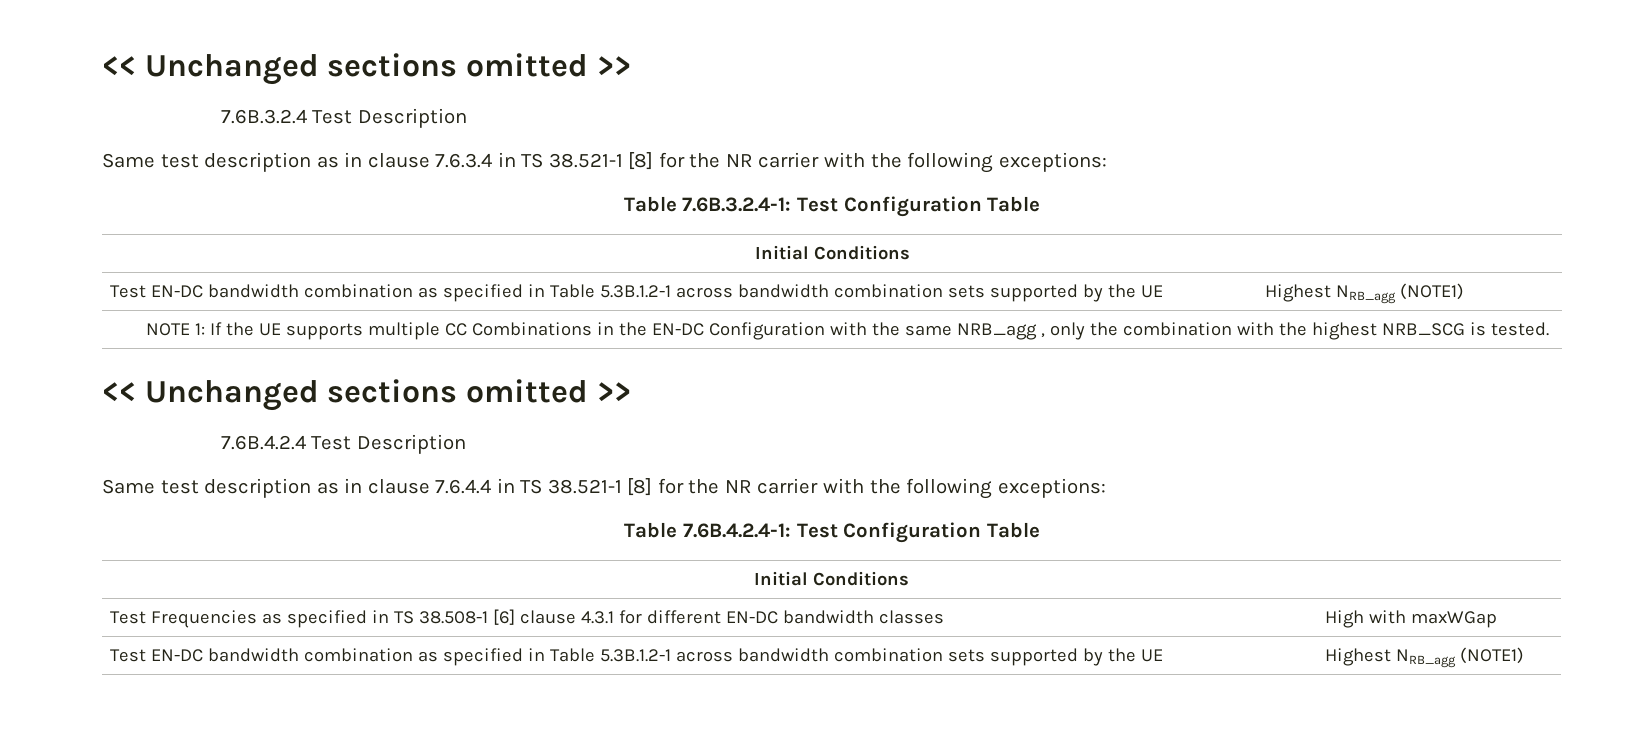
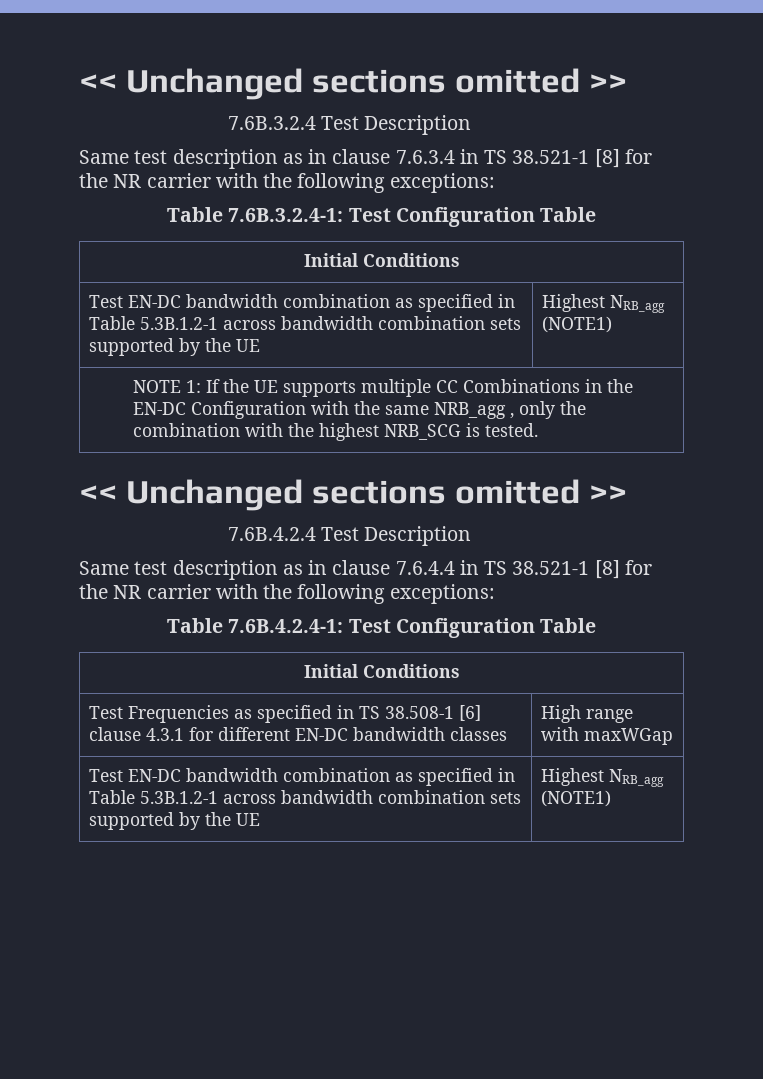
- Test Frequencies as specified in TS 38.508-1 [6] clause 4.3.1 for different EN-DC bandwidth classes | High with maxWGap
+ Test Frequencies as specified in TS 38.508-1 [6] clause 4.3.1 for different EN-DC bandwidth classes | High range with maxWGap

